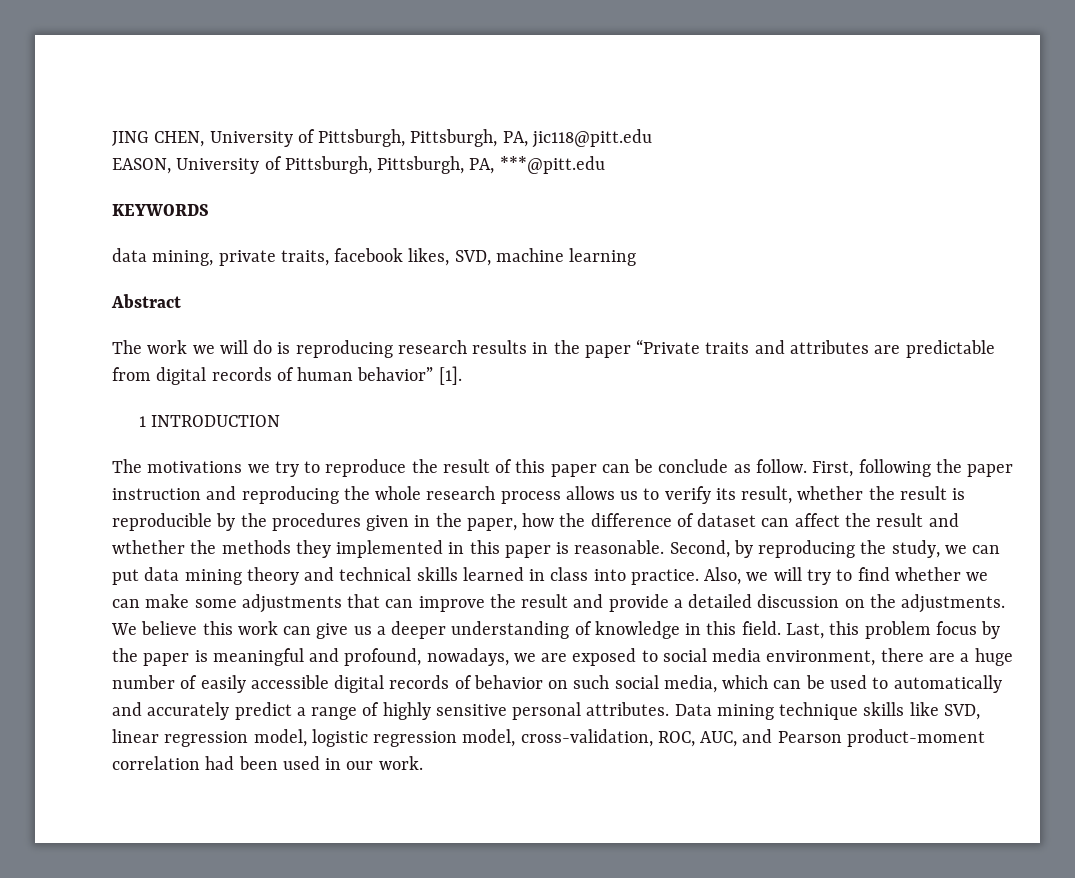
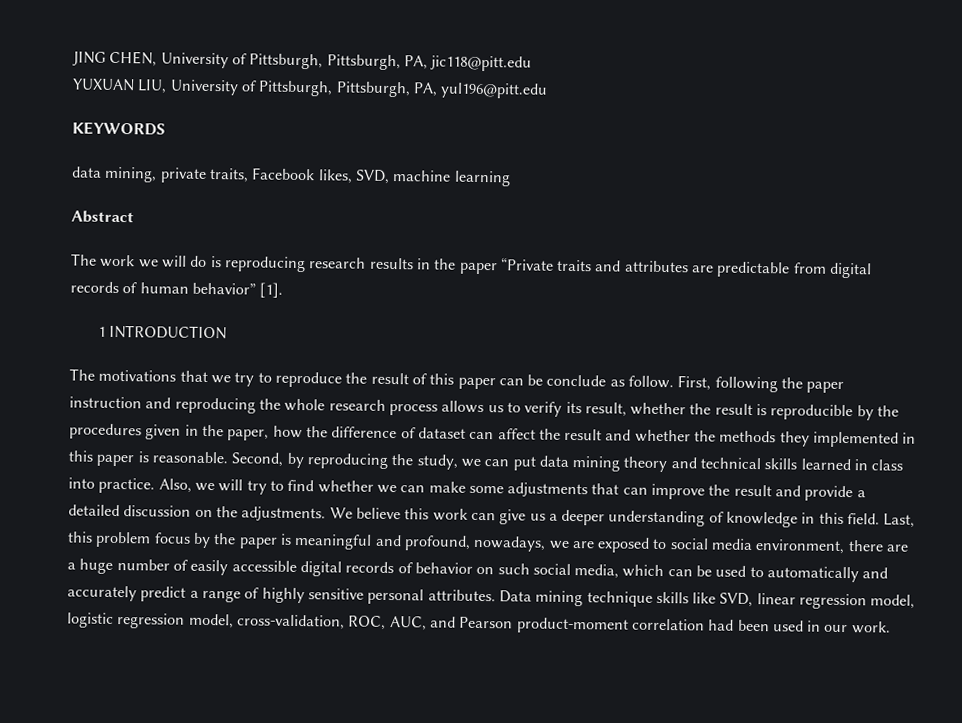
- EASON, University of Pittsburgh, Pittsburgh, PA, ***@pitt.edu
+ YUXUAN LIU, University of Pittsburgh, Pittsburgh, PA, yul196@pitt.edu
- data mining, private traits, facebook likes, SVD, machine learning
+ data mining, private traits, Facebook likes, SVD, machine learning
- The motivations we try to reproduce the result of this paper can be conclude as follow.
+ The motivations that we try to reproduce the result of this paper can be conclude as follow.
- First, following the paper instruction and reproducing the whole research process allows us to verify its result, whether the result is reproducible by the procedures given in the paper, how the difference of dataset can affect the result and wthether the methods they implemented in this paper is reasonable.
+ First, following the paper instruction and reproducing the whole research process allows us to verify its result, whether the result is reproducible by the procedures given in the paper, how the difference of dataset can affect the result and whether the methods they implemented in this paper is reasonable.

